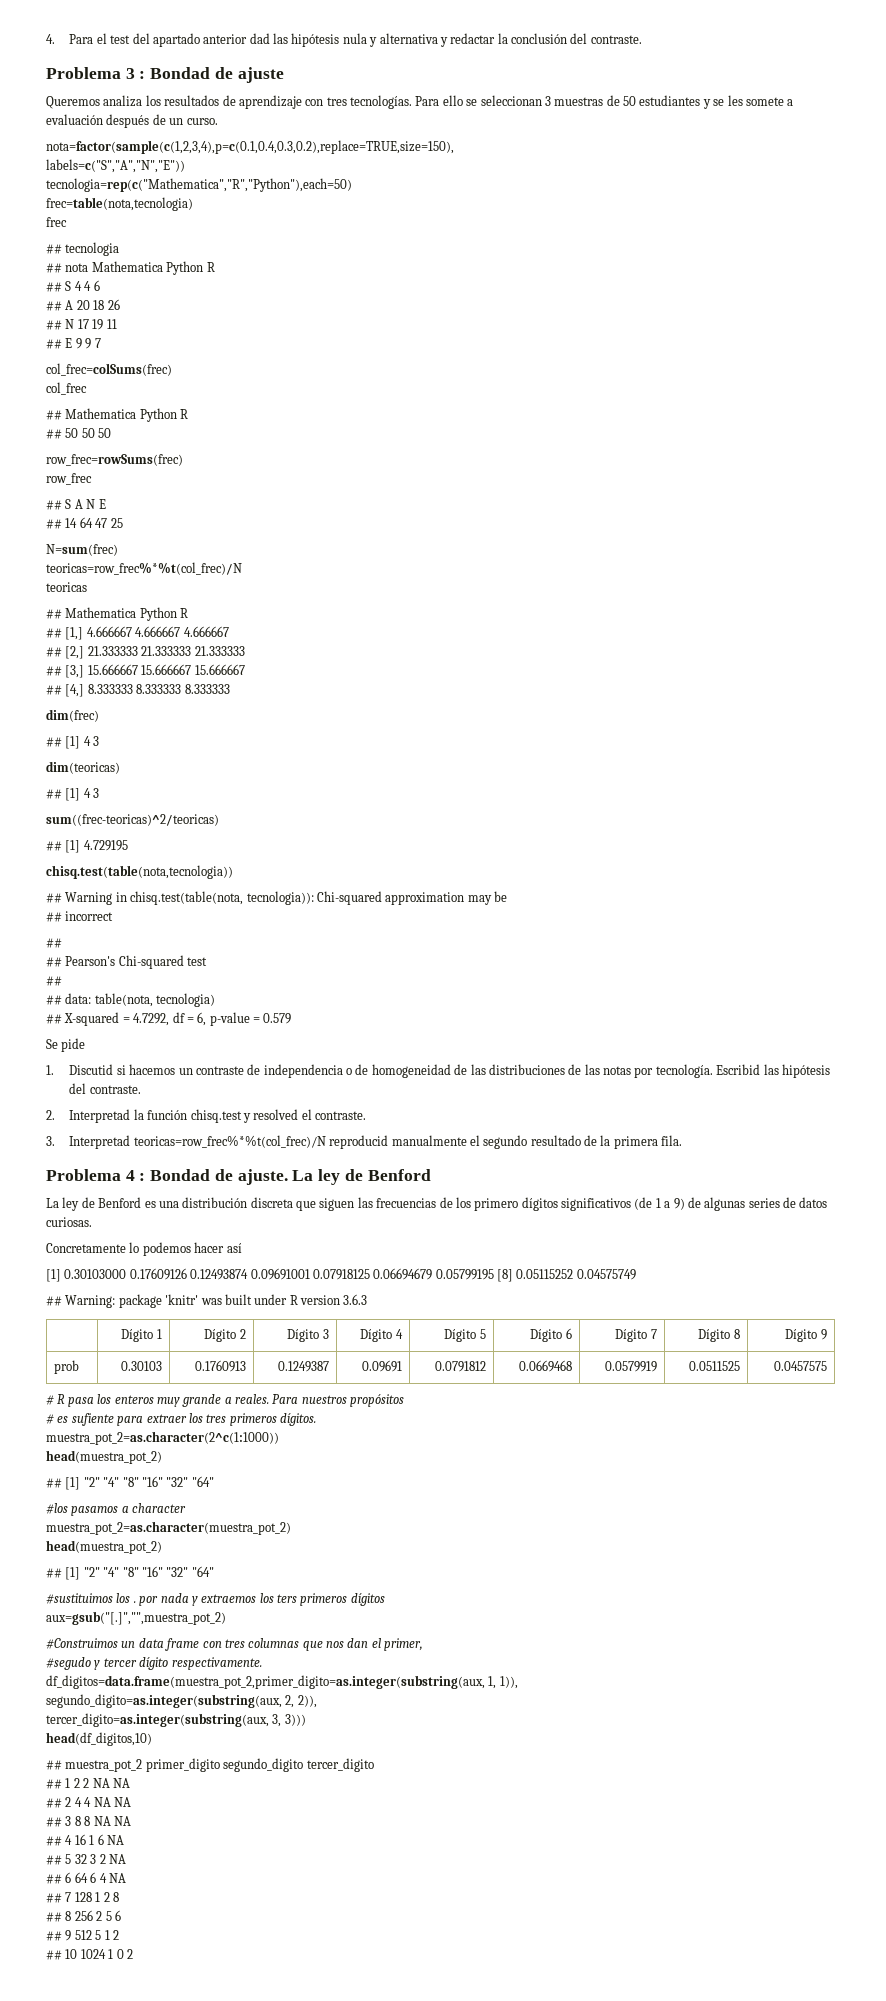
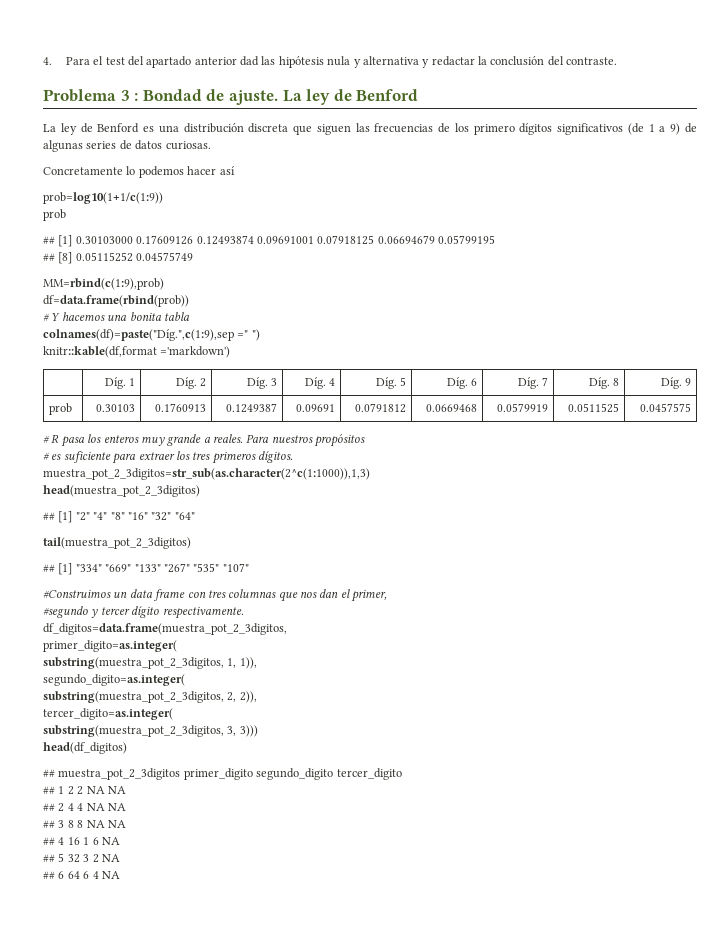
- Problema 3 : Bondad de ajuste
- Queremos analiza los resultados de aprendizaje con tres tecnologías. Para ello se seleccionan 3 muestras de 50 estudiantes y se les somete a evaluación después de un curso.
- nota=factor(sample(c(1,2,3,4),p=c(0.1,0.4,0.3,0.2),replace=TRUE,size=150),
- labels=c("S","A","N","E"))
- tecnologia=rep(c("Mathematica","R","Python"),each=50)
- frec=table(nota,tecnologia)
- frec
- ## tecnologia
- ## nota Mathematica Python R
- ## S 4 4 6
- ## A 20 18 26
- ## N 17 19 11
- ## E 9 9 7
- col_frec=colSums(frec)
- col_frec
- ## Mathematica Python R
- ## 50 50 50
- row_frec=rowSums(frec)
- row_frec
- ## S A N E
- ## 14 64 47 25
- N=sum(frec)
- teoricas=row_frec%*%t(col_frec)/N
- teoricas
- ## Mathematica Python R
- ## [1,] 4.666667 4.666667 4.666667
- ## [2,] 21.333333 21.333333 21.333333
- ## [3,] 15.666667 15.666667 15.666667
- ## [4,] 8.333333 8.333333 8.333333
- dim(frec)
- ## [1] 4 3
- dim(teoricas)
- ## [1] 4 3
- sum((frec-teoricas)^2/teoricas)
- ## [1] 4.729195
- chisq.test(table(nota,tecnologia))
- ## Warning in chisq.test(table(nota, tecnologia)): Chi-squared approximation may be
- ## incorrect
- ##
- ## Pearson's Chi-squared test
- ##
- ## data: table(nota, tecnologia)
- ## X-squared = 4.7292, df = 6, p-value = 0.579
- Se pide
- 1. Discutid si hacemos un contraste de independencia o de homogeneidad de las distribuciones de las notas por tecnología. Escribid las hipótesis del contraste.
- 2. Interpretad la función chisq.test y resolved el contraste.
- 3. Interpretad teoricas=row_frec%*%t(col_frec)/N reproducid manualmente el segundo resultado de la primera fila.
- Problema 4 : Bondad de ajuste.
+ Problema 3 : Bondad de ajuste.
- [1] 0.30103000 0.17609126 0.12493874 0.09691001 0.07918125 0.06694679 0.05799195 [8] 0.05115252 0.04575749
+ prob=log10(1+1/c(1:9))
+ prob
+ ## [1] 0.30103000 0.17609126 0.12493874 0.09691001 0.07918125 0.06694679 0.05799195
+ ## [8] 0.05115252 0.04575749
- ## Warning: package 'knitr' was built under R version 3.6.3
- | Dígito 1 | Dígito 2 | Dígito 3 | Dígito 4 | Dígito 5 | Dígito 6 | Dígito 7 | Dígito 8 | Dígito 9
+ MM=rbind(c(1:9),prob)
+ df=data.frame(rbind(prob))
+ # Y hacemos una bonita tabla
+ colnames(df)=paste("Díg.",c(1:9),sep =" ")
+ knitr::kable(df,format ='markdown')
+ | Díg. 1 | Díg. 2 | Díg. 3 | Díg. 4 | Díg. 5 | Díg. 6 | Díg. 7 | Díg. 8 | Díg. 9
- # es sufiente para extraer los tres primeros dígitos.
+ # es suficiente para extraer los tres primeros dígitos.
- muestra_pot_2=as.character(2^c(1:1000))
- head(muestra_pot_2)
+ muestra_pot_2_3digitos=str_sub(as.character(2^c(1:1000)),1,3)
+ head(muestra_pot_2_3digitos)
  ## [1] "2" "4" "8" "16" "32" "64"
- #los pasamos a character
- muestra_pot_2=as.character(muestra_pot_2)
- head(muestra_pot_2)
- ## [1] "2" "4" "8" "16" "32" "64"
- #sustituimos los . por nada y extraemos los ters primeros dígitos
- aux=gsub("[.]","",muestra_pot_2)
+ tail(muestra_pot_2_3digitos)
+ ## [1] "334" "669" "133" "267" "535" "107"
- #segudo y tercer dígito respectivamente.
+ #segundo y tercer dígito respectivamente.
- df_digitos=data.frame(muestra_pot_2,primer_digito=as.integer(substring(aux, 1, 1)),
+ df_digitos=data.frame(muestra_pot_2_3digitos,
+ primer_digito=as.integer(
+ substring(muestra_pot_2_3digitos, 1, 1)),
- segundo_digito=as.integer(substring(aux, 2, 2)),
+ segundo_digito=as.integer(
+ substring(muestra_pot_2_3digitos, 2, 2)),
- tercer_digito=as.integer(substring(aux, 3, 3)))
+ tercer_digito=as.integer(
+ substring(muestra_pot_2_3digitos, 3, 3)))
- head(df_digitos,10)
- ## muestra_pot_2 primer_digito segundo_digito tercer_digito
+ head(df_digitos)
+ ## muestra_pot_2_3digitos primer_digito segundo_digito tercer_digito
- ## 7 128 1 2 8
- ## 8 256 2 5 6
- ## 9 512 5 1 2
- ## 10 1024 1 0 2

